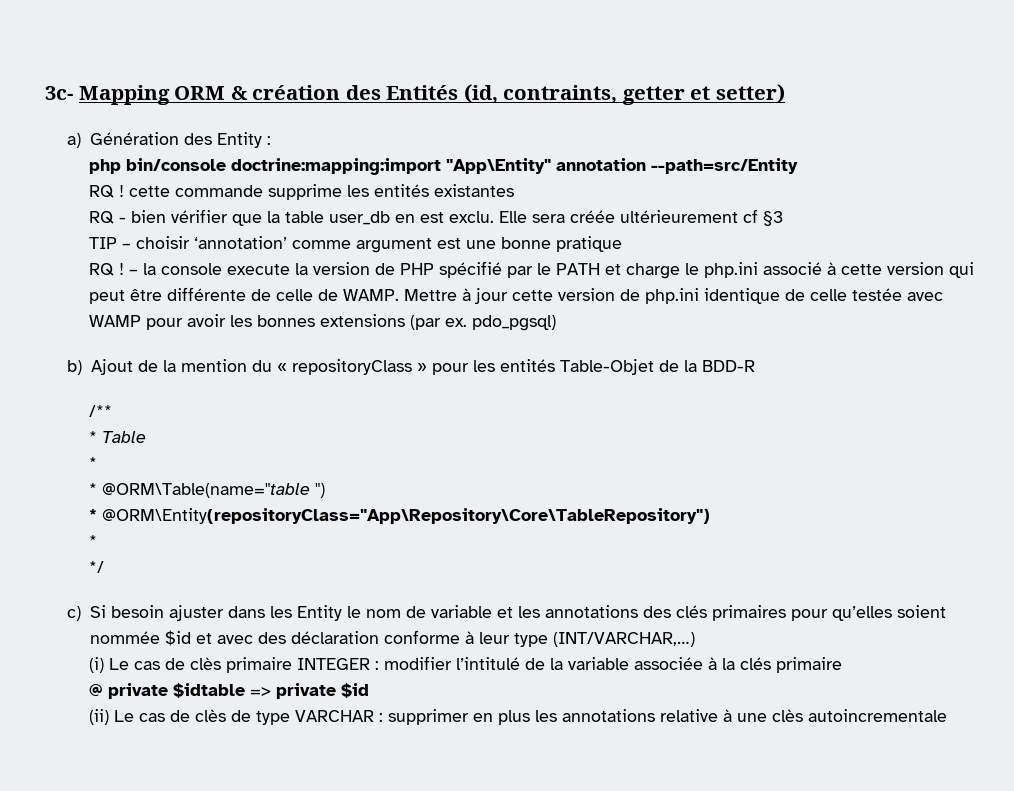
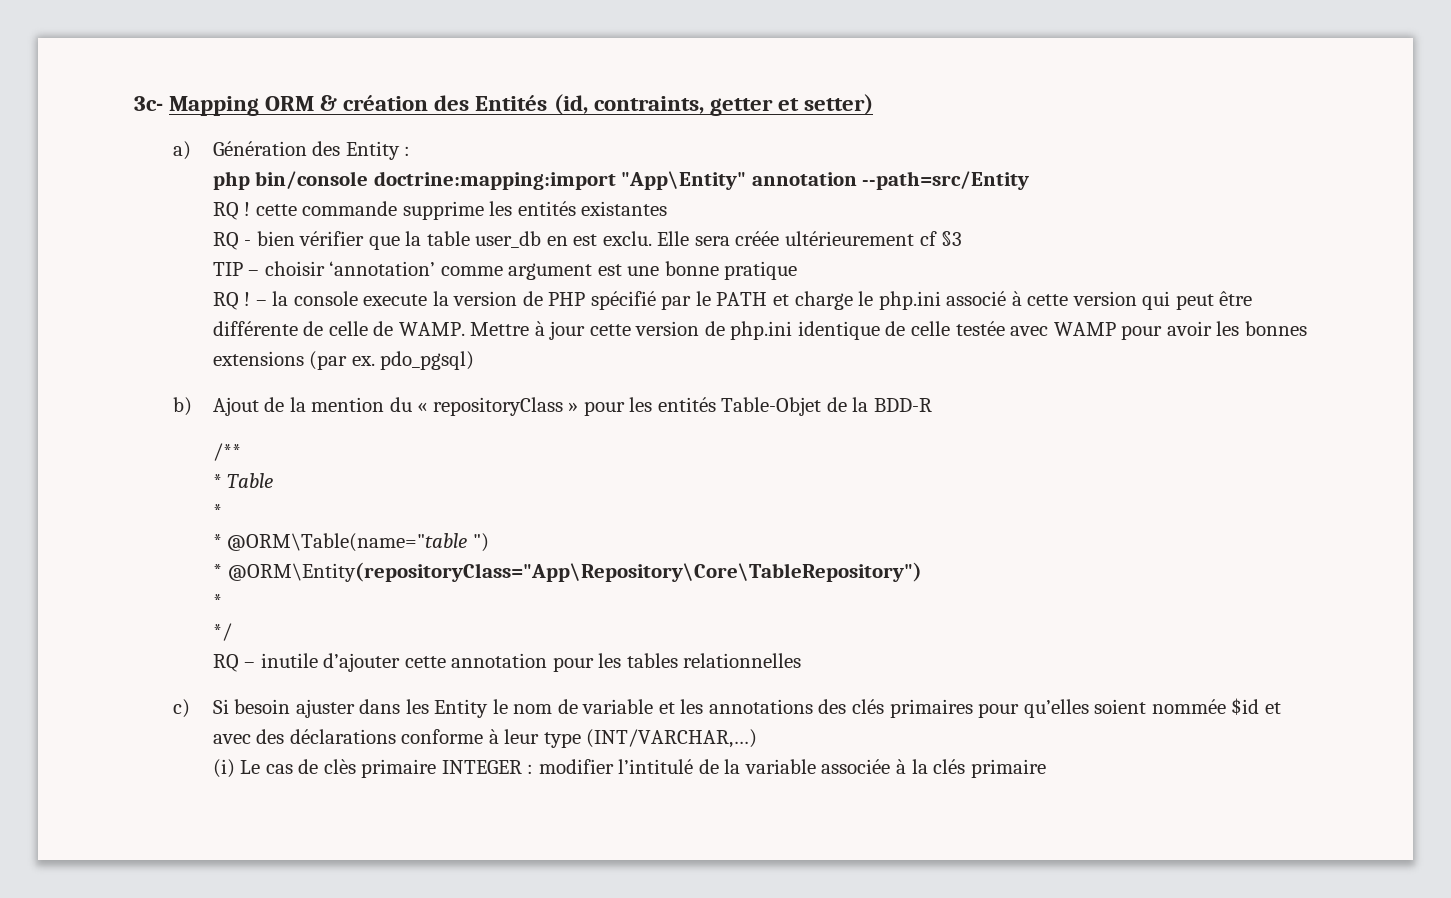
+ RQ – inutile d’ajouter cette annotation pour les tables relationnelles
- c) Si besoin ajuster dans les Entity le nom de variable et les annotations des clés primaires pour qu’elles soient nommée $id et avec des déclaration conforme à leur type (INT/VARCHAR,…)
+ c) Si besoin ajuster dans les Entity le nom de variable et les annotations des clés primaires pour qu’elles soient nommée $id et avec des déclarations conforme à leur type (INT/VARCHAR,…)
- @ private $idtable => private $id
- (ii) Le cas de clès de type VARCHAR : supprimer en plus les annotations relative à une clès autoincrementale

